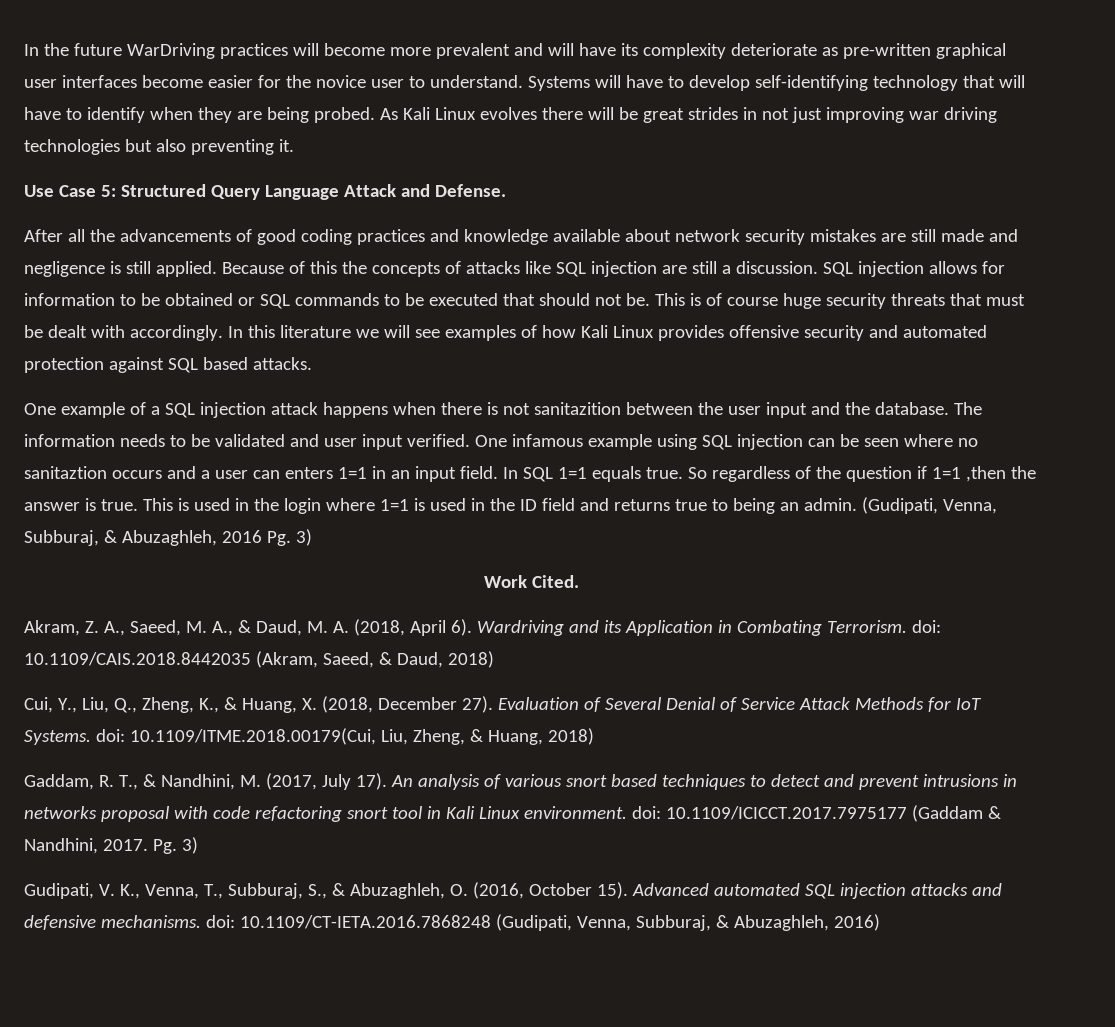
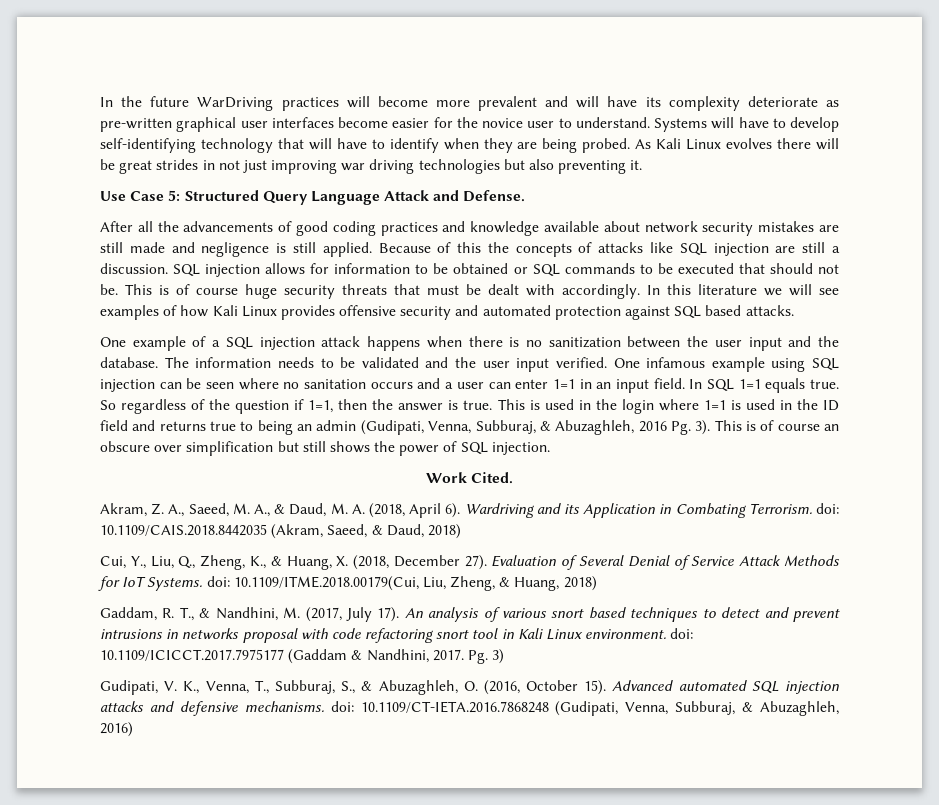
- One example of a SQL injection attack happens when there is not sanitazition between the user input and the database.
+ One example of a SQL injection attack happens when there is no sanitization between the user input and the database.
- The information needs to be validated and user input verified.
+ The information needs to be validated and the user input verified.
- One infamous example using SQL injection can be seen where no sanitaztion occurs and a user can enters 1=1 in an input field.
+ One infamous example using SQL injection can be seen where no sanitation occurs and a user can enter 1=1 in an input field.
- So regardless of the question if 1=1 ,then the answer is true.
+ So regardless of the question if 1=1, then the answer is true.
- This is used in the login where 1=1 is used in the ID field and returns true to being an admin. (Gudipati, Venna, Subburaj, & Abuzaghleh, 2016 Pg. 3)
+ This is used in the login where 1=1 is used in the ID field and returns true to being an admin (Gudipati, Venna, Subburaj, & Abuzaghleh, 2016 Pg. 3). This is of course an obscure over simplification but still shows the power of SQL injection.

